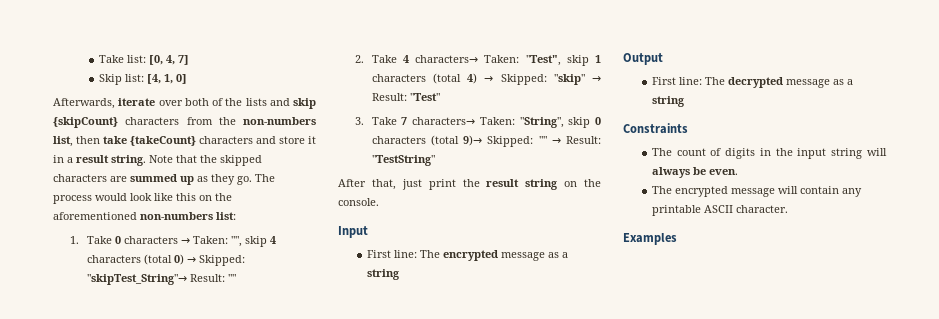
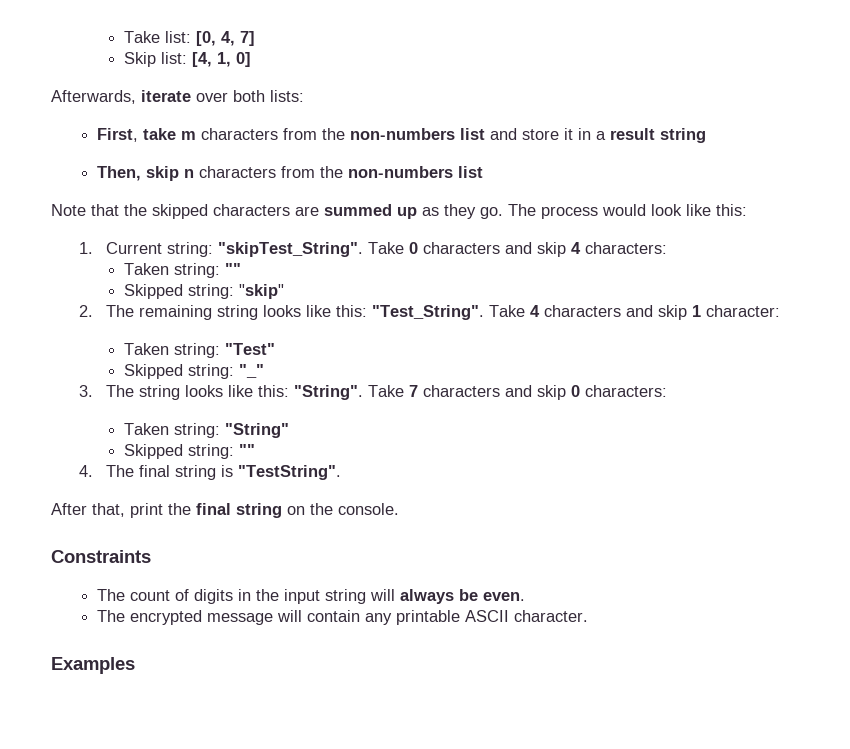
- Afterwards, iterate over both of the lists and skip {skipCount} characters from the non-numbers list, then take {takeCount} characters and store it in a result string. Note that the skipped characters are summed up as they go.
+ Afterwards, iterate over both lists:
+ First, take m characters from the non-numbers list and store it in a result string
+ Then, skip n characters from the non-numbers list
+ Note that the skipped characters are summed up as they go.
- The process would look like this on the aforementioned non-numbers list:
- 1. Take 0 characters → Taken: "", skip 4 characters (total 0) → Skipped: "skipTest_String"→ Result: ""
- 2. Take 4 characters→ Taken: "Test", skip 1 characters (total 4) → Skipped: "skip" → Result: "Test"
- 3. Take 7 characters→ Taken: "String", skip 0 characters (total 9)→ Skipped: "" → Result: "TestString"
+ The process would look like this:
+ 1. Current string: "skipTest_String". Take 0 characters and skip 4 characters:
+ Taken string: ""
+ Skipped string: "skip"
+ 2. The remaining string looks like this: "Test_String". Take 4 characters and skip 1 character:
+ Taken string: "Test"
+ Skipped string: "_"
+ 3. The string looks like this: "String". Take 7 characters and skip 0 characters:
+ Taken string: "String"
+ Skipped string: ""
+ 4. The final string is "TestString".
- After that, just print the result string on the console.
+ After that, print the final string on the console.
- Input
- First line: The encrypted message as a string
- Output
- First line: The decrypted message as a string

